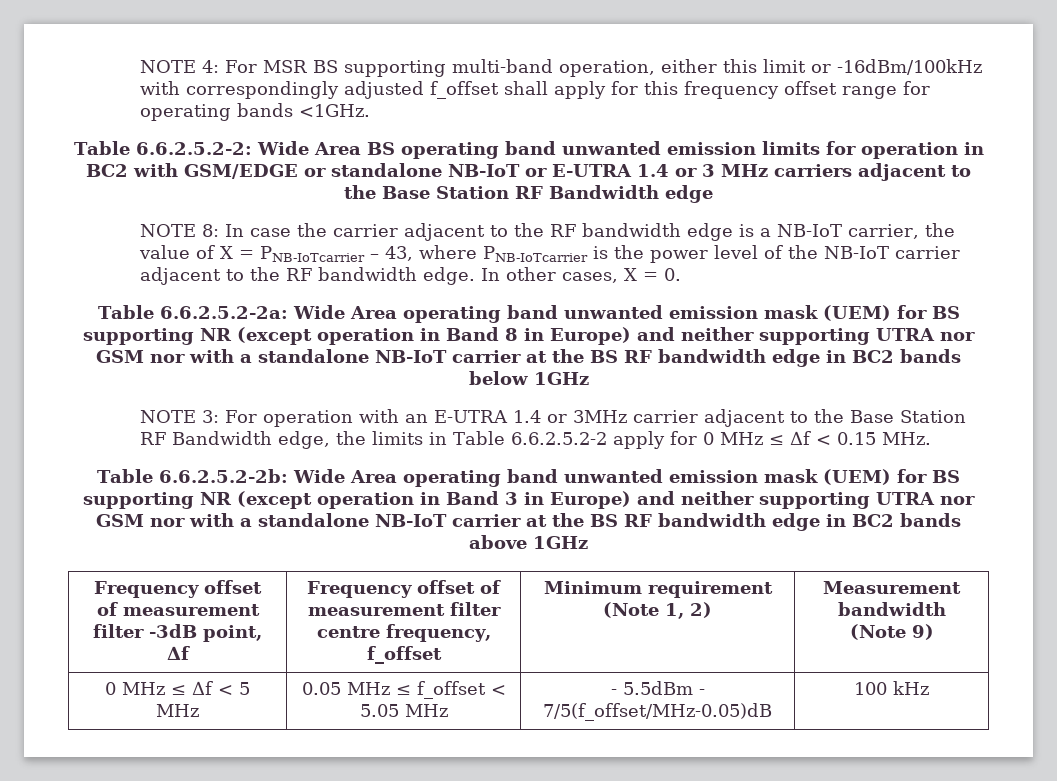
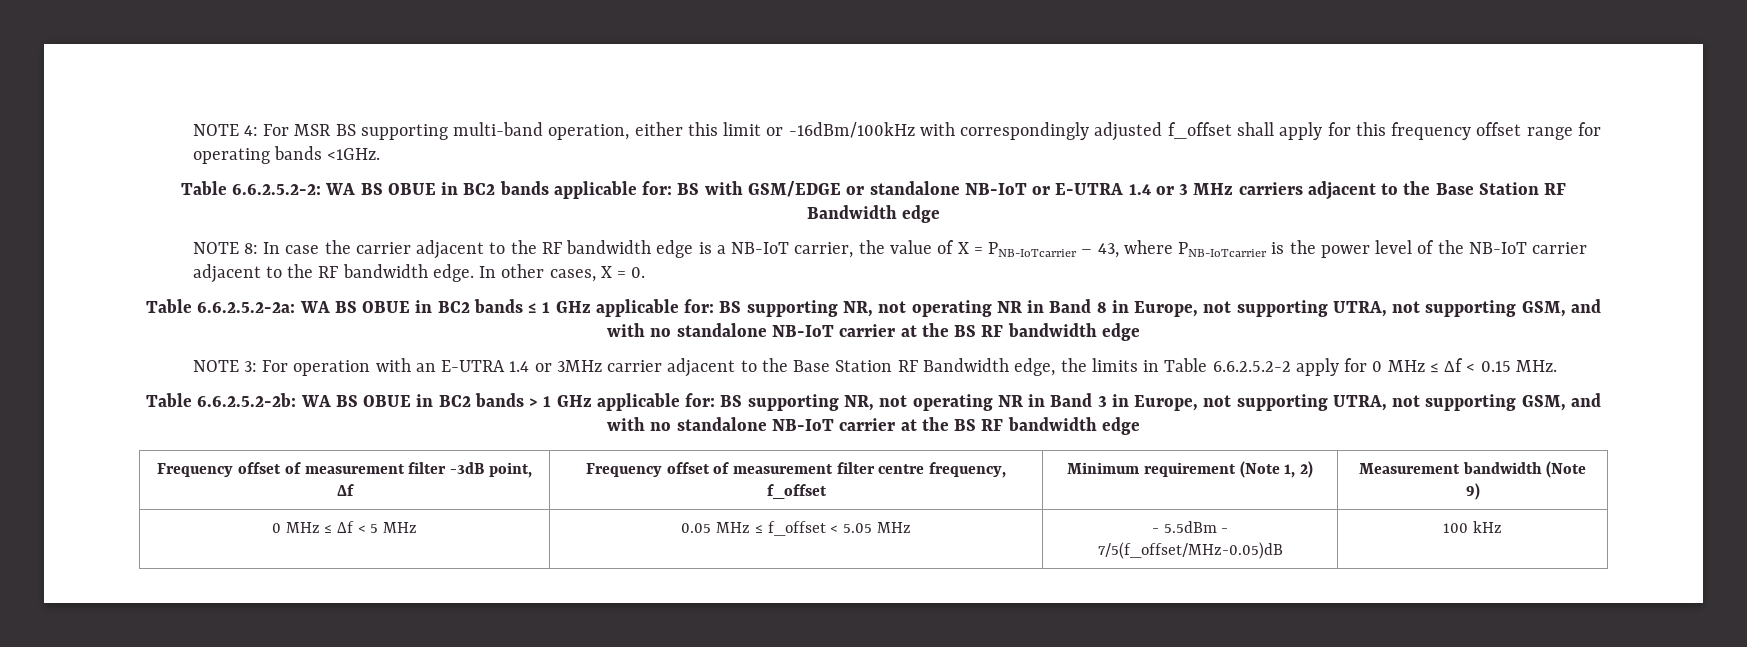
- Table 6.6.2.5.2-2: Wide Area BS operating band unwanted emission limits for operation in BC2 with GSM/EDGE or standalone NB-IoT or E-UTRA 1.4 or 3 MHz carriers adjacent to the Base Station RF Bandwidth edge
+ Table 6.6.2.5.2-2: WA BS OBUE in BC2 bands applicable for: BS with GSM/EDGE or standalone NB-IoT or E-UTRA 1.4 or 3 MHz carriers adjacent to the Base Station RF Bandwidth edge
- Table 6.6.2.5.2-2a: Wide Area operating band unwanted emission mask (UEM) for BS supporting NR (except operation in Band 8 in Europe) and neither supporting UTRA nor GSM nor with a standalone NB-IoT carrier at the BS RF bandwidth edge in BC2 bands below 1GHz
+ Table 6.6.2.5.2-2a: WA BS OBUE in BC2 bands ≤ 1 GHz applicable for: BS supporting NR, not operating NR in Band 8 in Europe, not supporting UTRA, not supporting GSM, and with no standalone NB-IoT carrier at the BS RF bandwidth edge
- Table 6.6.2.5.2-2b: Wide Area operating band unwanted emission mask (UEM) for BS supporting NR (except operation in Band 3 in Europe) and neither supporting UTRA nor GSM nor with a standalone NB-IoT carrier at the BS RF bandwidth edge in BC2 bands above 1GHz
+ Table 6.6.2.5.2-2b: WA BS OBUE in BC2 bands > 1 GHz applicable for: BS supporting NR, not operating NR in Band 3 in Europe, not supporting UTRA, not supporting GSM, and with no standalone NB-IoT carrier at the BS RF bandwidth edge

